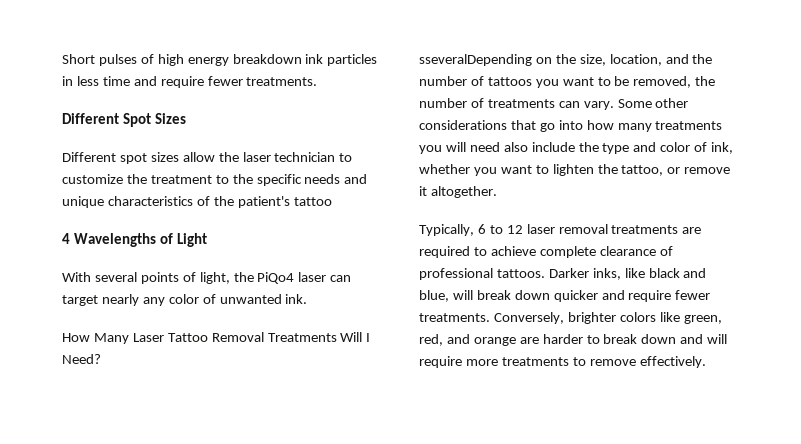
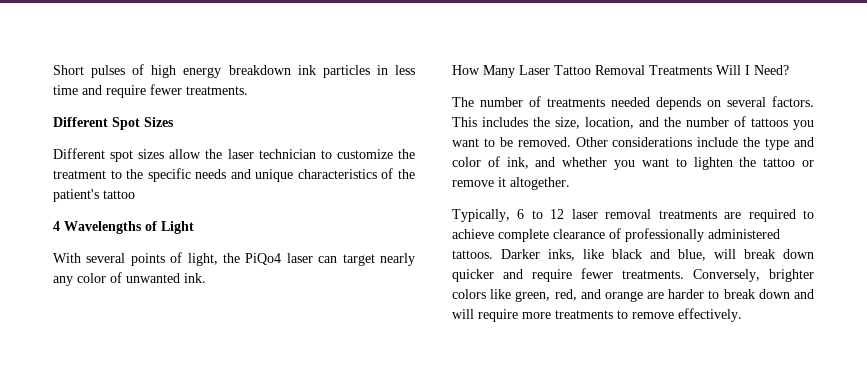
- sseveralDepending on the size, location, and the number of tattoos you want to be removed, the number of treatments can vary. Some other considerations that go into how many treatments you will need also include the type and color of ink, whether you want to lighten the tattoo, or remove it altogether.
+ The number of treatments needed depends on several factors. This includes the size, location, and the number of tattoos you want to be removed. Other considerations include the type and color of ink, and whether you want to lighten the tattoo or remove it altogether.
- Typically, 6 to 12 laser removal treatments are required to achieve complete clearance of professional tattoos.
+ Typically, 6 to 12 laser removal treatments are required to achieve complete clearance of professionally administered tattoos.

